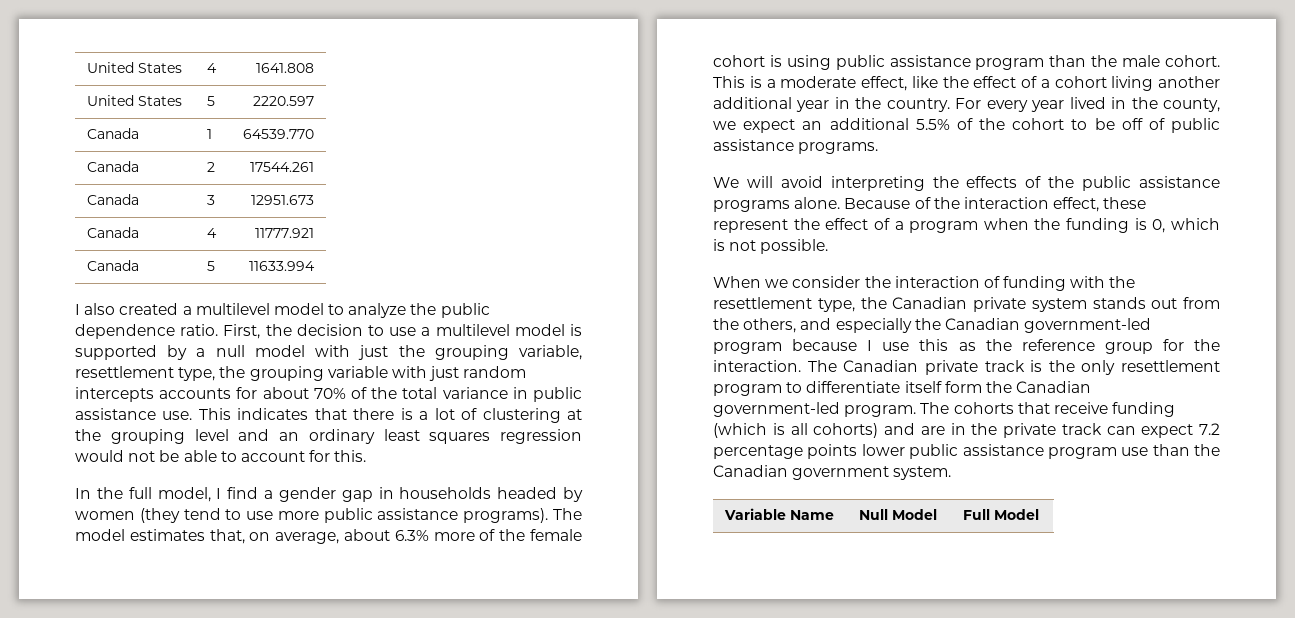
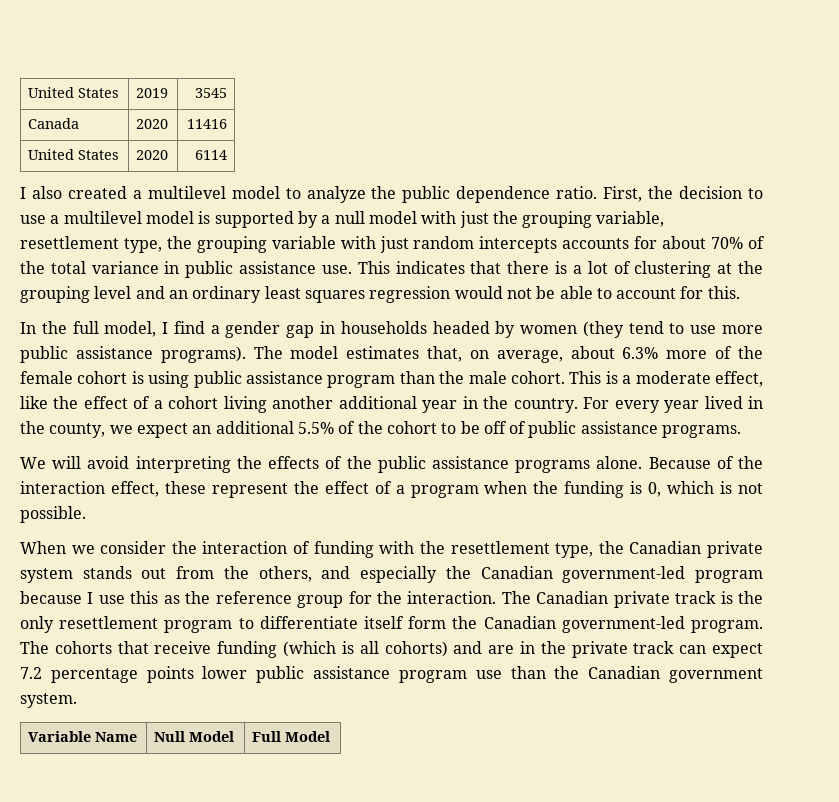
- United States | 4 | 1641.808
- United States | 5 | 2220.597
- Canada | 1 | 64539.770
- Canada | 2 | 17544.261
- Canada | 3 | 12951.673
- Canada | 4 | 11777.921
- Canada | 5 | 11633.994
+ United States | 2019 | 3545
+ Canada | 2020 | 11416
+ United States | 2020 | 6114

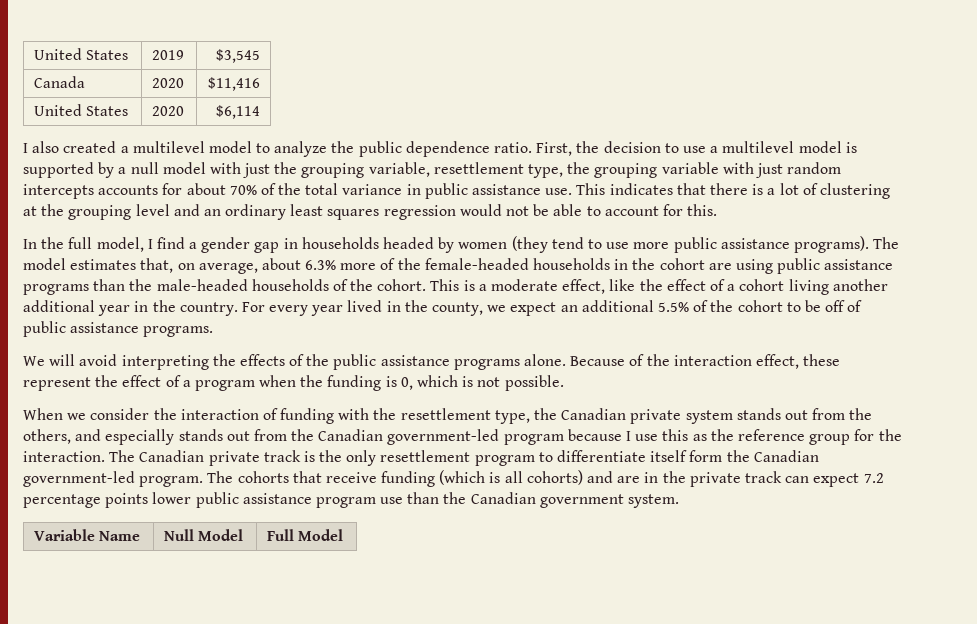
- United States | 2019 | 3545
+ United States | 2019 | $3,545
- Canada | 2020 | 11416
+ Canada | 2020 | $11,416
- United States | 2020 | 6114
+ United States | 2020 | $6,114
- The model estimates that, on average, about 6.3% more of the female cohort is using public assistance program than the male cohort.
+ The model estimates that, on average, about 6.3% more of the female-headed households in the cohort are using public assistance programs than the male-headed households of the cohort.
- When we consider the interaction of funding with the resettlement type, the Canadian private system stands out from the others, and especially the Canadian government-led program because I use this as the reference group for the interaction.
+ When we consider the interaction of funding with the resettlement type, the Canadian private system stands out from the others, and especially stands out from the Canadian government-led program because I use this as the reference group for the interaction.

